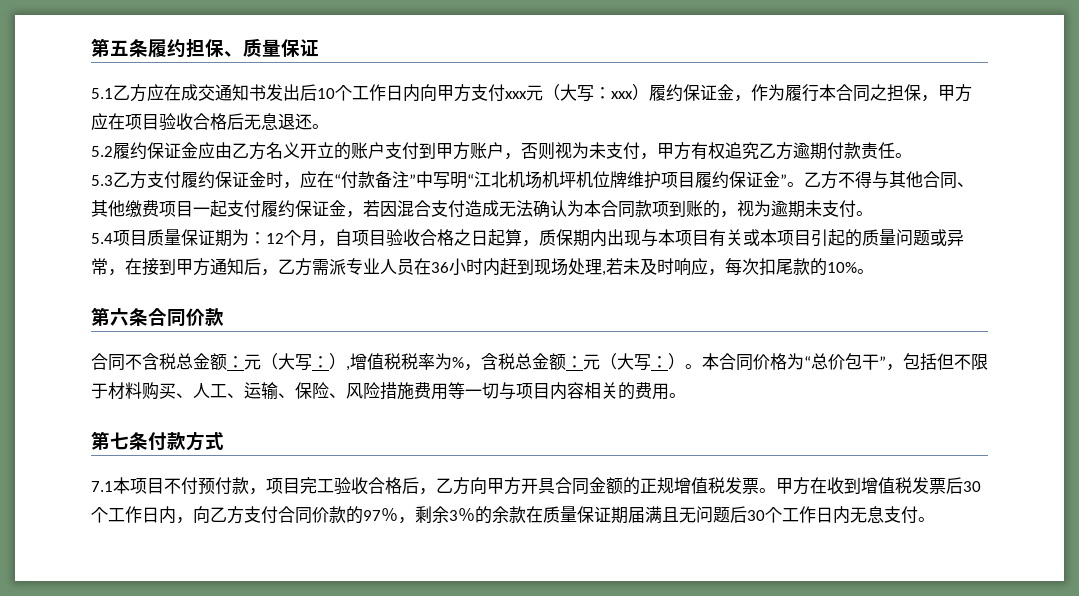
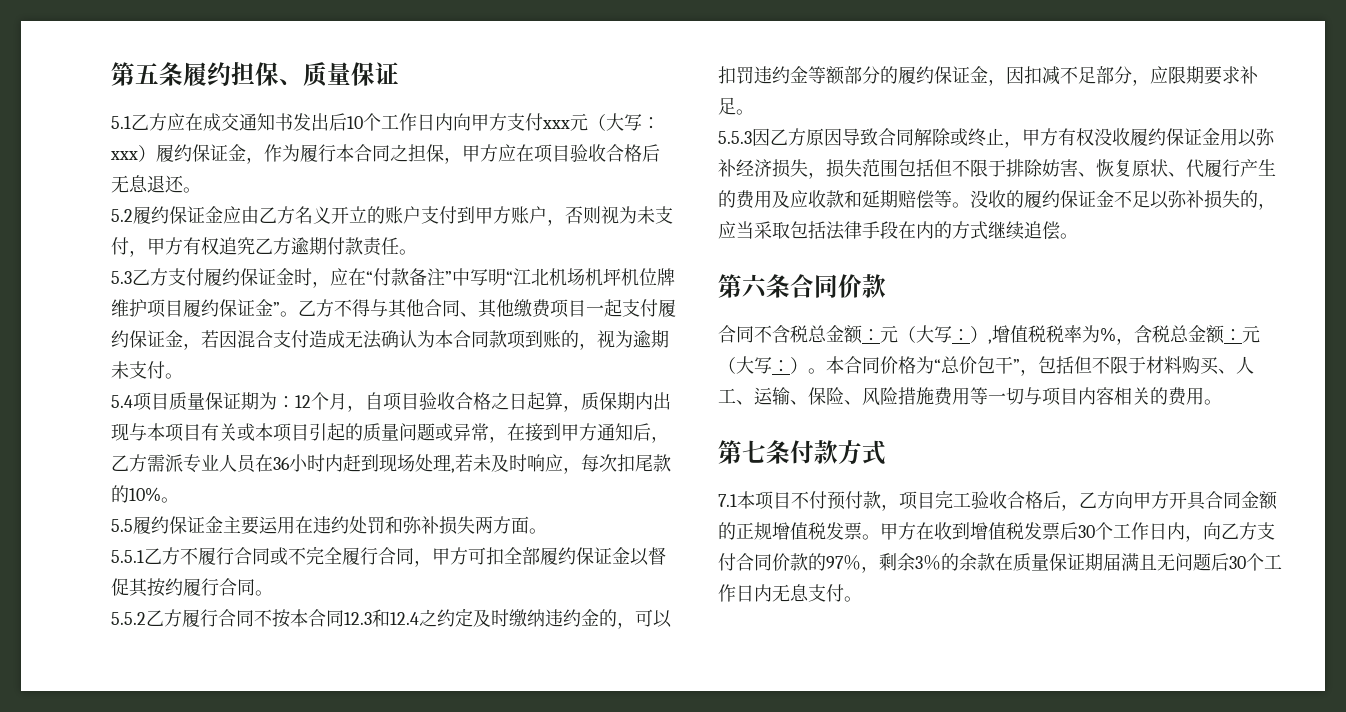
+ 5.5履约保证金主要运用在违约处罚和弥补损失两方面。
+ 5.5.1乙方不履行合同或不完全履行合同，甲方可扣全部履约保证金以督促其按约履行合同。
+ 5.5.2乙方履行合同不按本合同12.3和12.4之约定及时缴纳违约金的，可以扣罚违约金等额部分的履约保证金，因扣减不足部分，应限期要求补足。
+ 5.5.3因乙方原因导致合同解除或终止，甲方有权没收履约保证金用以弥补经济损失，损失范围包括但不限于排除妨害、恢复原状、代履行产生的费用及应收款和延期赔偿等。没收的履约保证金不足以弥补损失的，应当采取包括法律手段在内的方式继续追偿。

